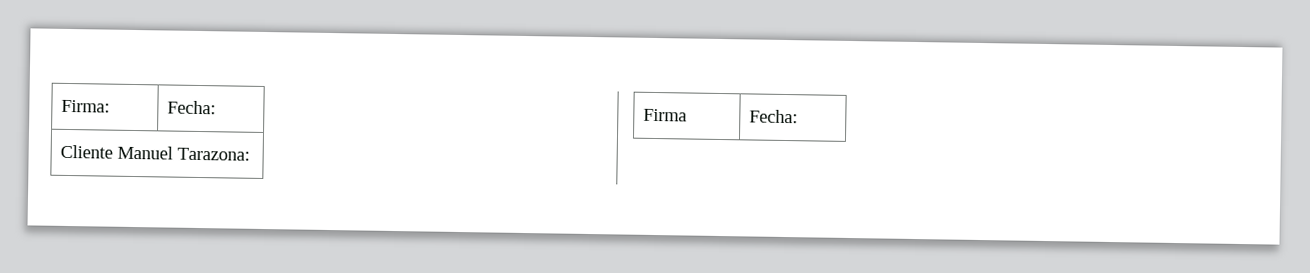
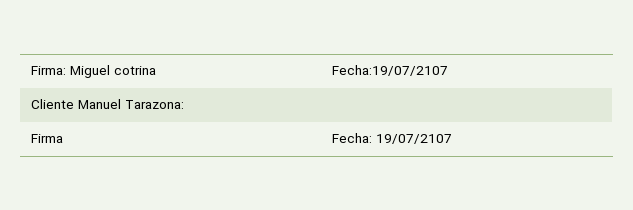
- Firma: | Fecha:
+ Firma: Miguel cotrina | Fecha:19/07/2107
- Firma | Fecha:
+ Firma | Fecha: 19/07/2107

